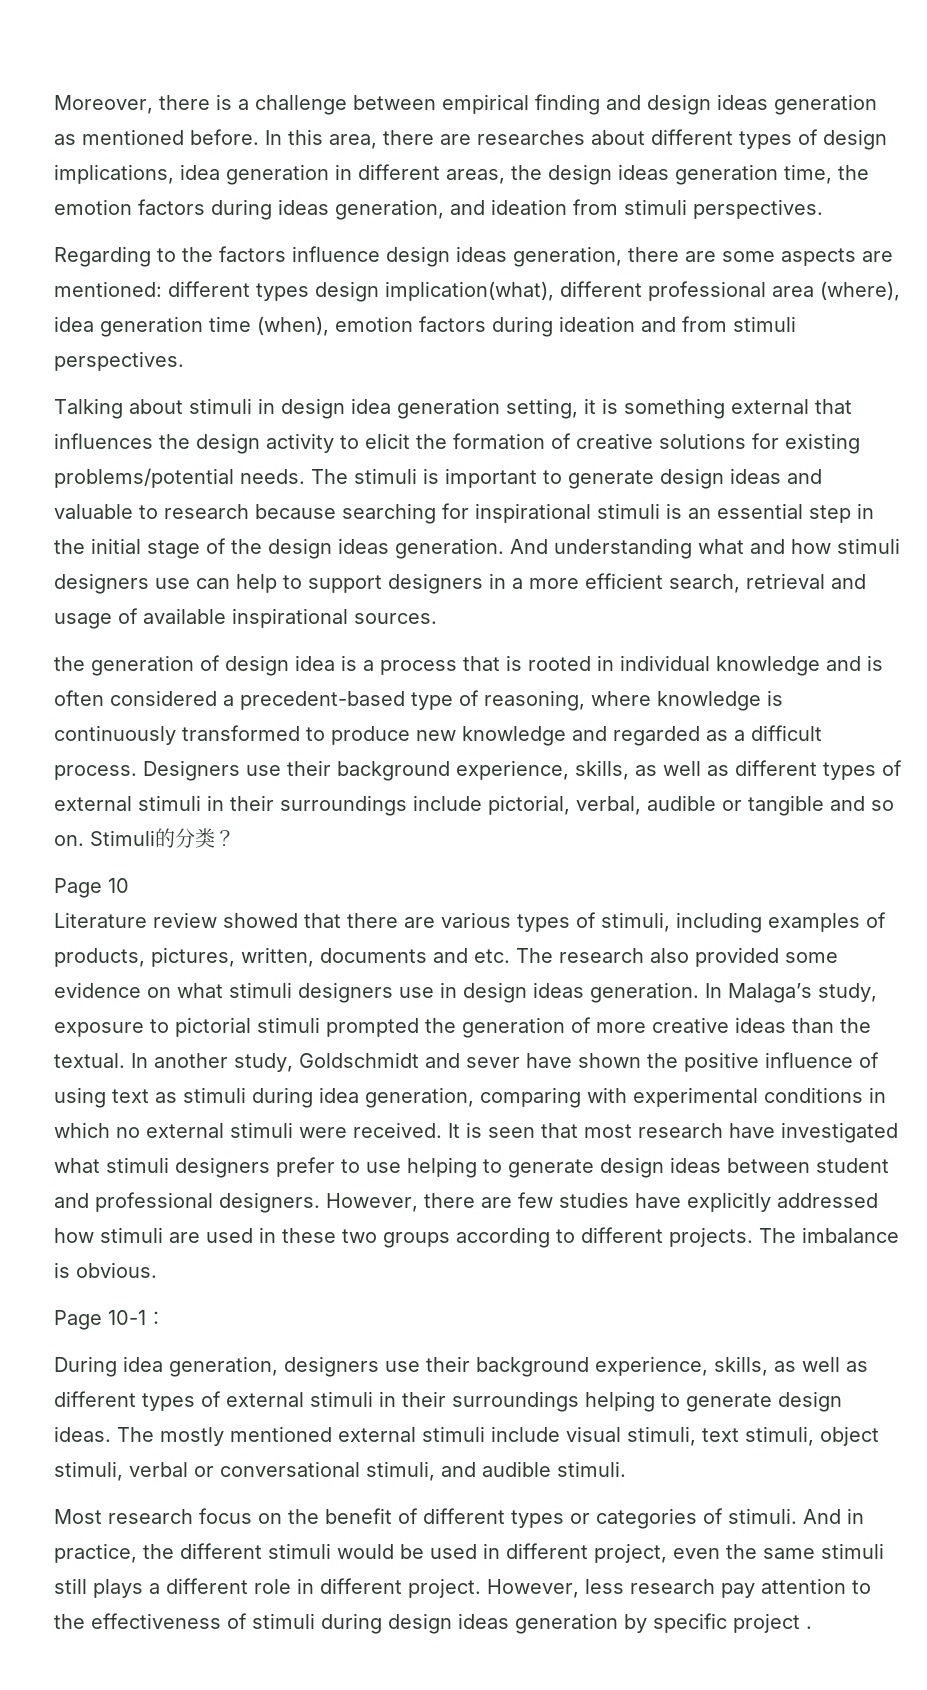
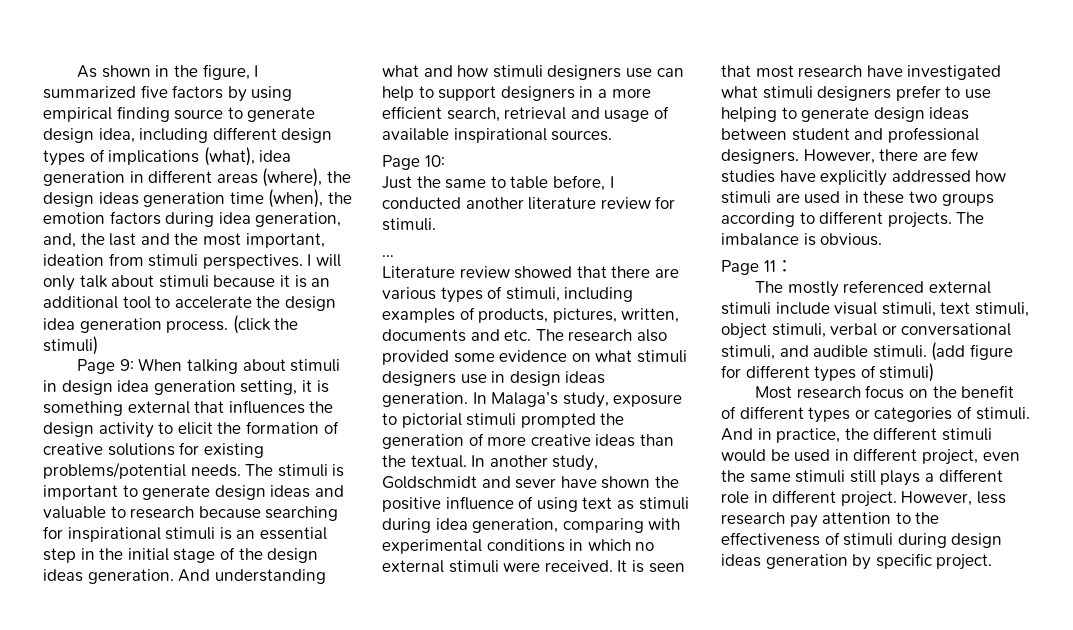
- Moreover, there is a challenge between empirical finding and design ideas generation as mentioned before. In this area, there are researches about different types of design implications, idea generation in different areas, the design ideas generation time, the emotion factors during ideas generation, and ideation from stimuli perspectives.
- Regarding to the factors influence design ideas generation, there are some aspects are mentioned: different types design implication(what), different professional area (where), idea generation time (when), emotion factors during ideation and from stimuli perspectives.
- Talking about stimuli in design idea generation setting, it is something external that influences the design activity to elicit the formation of creative solutions for existing problems/potential needs.
+ As shown in the figure, I summarized five factors by using empirical finding source to generate design idea, including different design types of implications (what), idea generation in different areas (where), the design ideas generation time (when), the emotion factors during idea generation, and, the last and the most important, ideation from stimuli perspectives. I will only talk about stimuli because it is an additional tool to accelerate the design idea generation process. (click the stimuli)
+ Page 9: When talking about stimuli in design idea generation setting, it is something external that influences the design activity to elicit the formation of creative solutions for existing problems/potential needs.
- the generation of design idea is a process that is rooted in individual knowledge and is often considered a precedent-based type of reasoning, where knowledge is continuously transformed to produce new knowledge and regarded as a difficult process. Designers use their background experience, skills, as well as different types of external stimuli in their surroundings include pictorial, verbal, audible or tangible and so on. Stimuli的分类？
- Page 10
+ Page 10:
+ Just the same to table before, I conducted another literature review for stimuli.
+ …
- Page 10-1：
+ Page 11：
- During idea generation, designers use their background experience, skills, as well as different types of external stimuli in their surroundings helping to generate design ideas. The mostly mentioned external stimuli include visual stimuli, text stimuli, object stimuli, verbal or conversational stimuli, and audible stimuli.
+ The mostly referenced external stimuli include visual stimuli, text stimuli, object stimuli, verbal or conversational stimuli, and audible stimuli. (add figure for different types of stimuli)
- However, less research pay attention to the effectiveness of stimuli during design ideas generation by specific project .
+ However, less research pay attention to the effectiveness of stimuli during design ideas generation by specific project.

